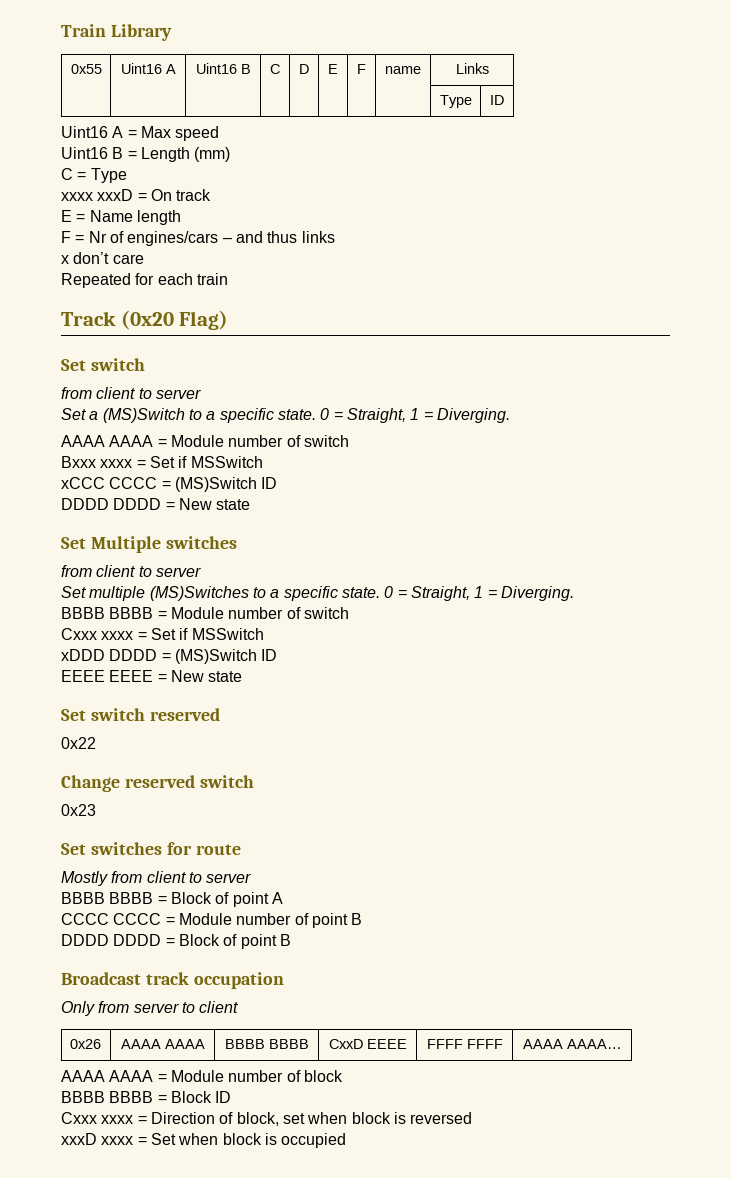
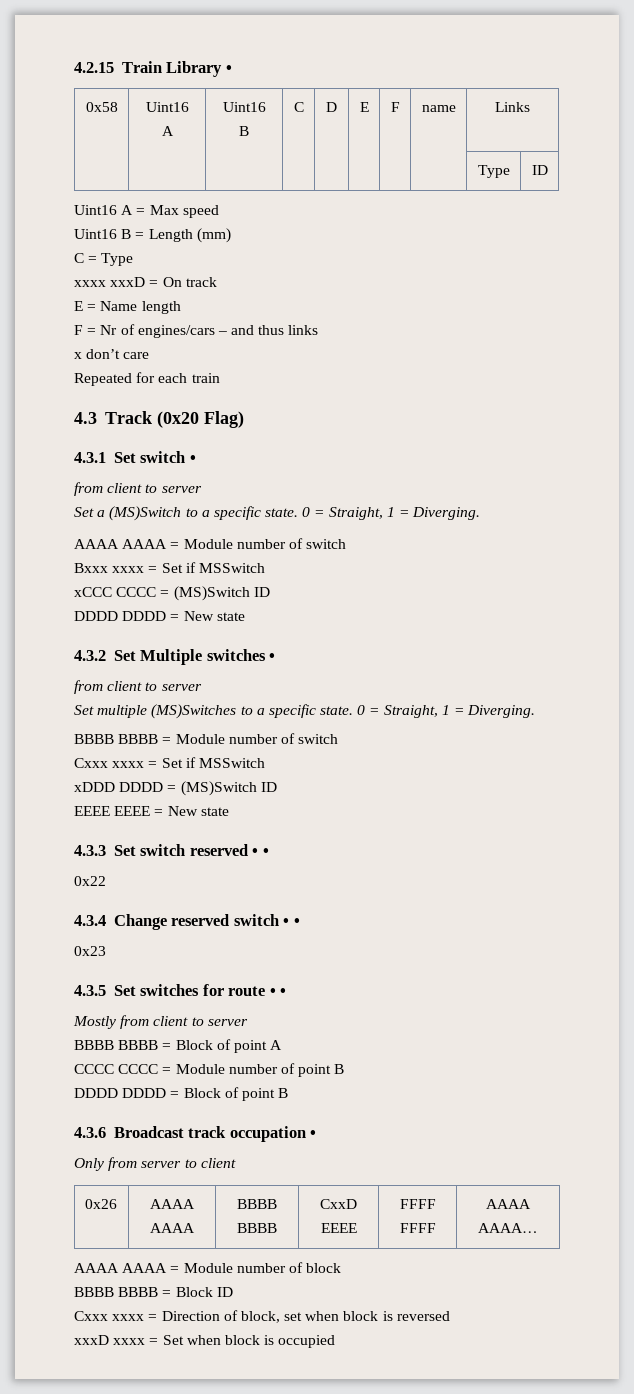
- Train Library
- 0x55 | Uint16 A | Uint16 B | C | D | E | F | name | Links
+ 4.2.15 Train Library •
+ 0x58 | Uint16 A | Uint16 B | C | D | E | F | name | Links
- Track (0x20 Flag)
- Set switch
+ 4.3 Track (0x20 Flag)
+ 4.3.1 Set switch •
- Set Multiple switches
+ 4.3.2 Set Multiple switches •
- Set switch reserved
+ 4.3.3 Set switch reserved • •
- Change reserved switch
+ 4.3.4 Change reserved switch • •
- Set switches for route
+ 4.3.5 Set switches for route • •
- Broadcast track occupation
+ 4.3.6 Broadcast track occupation •

